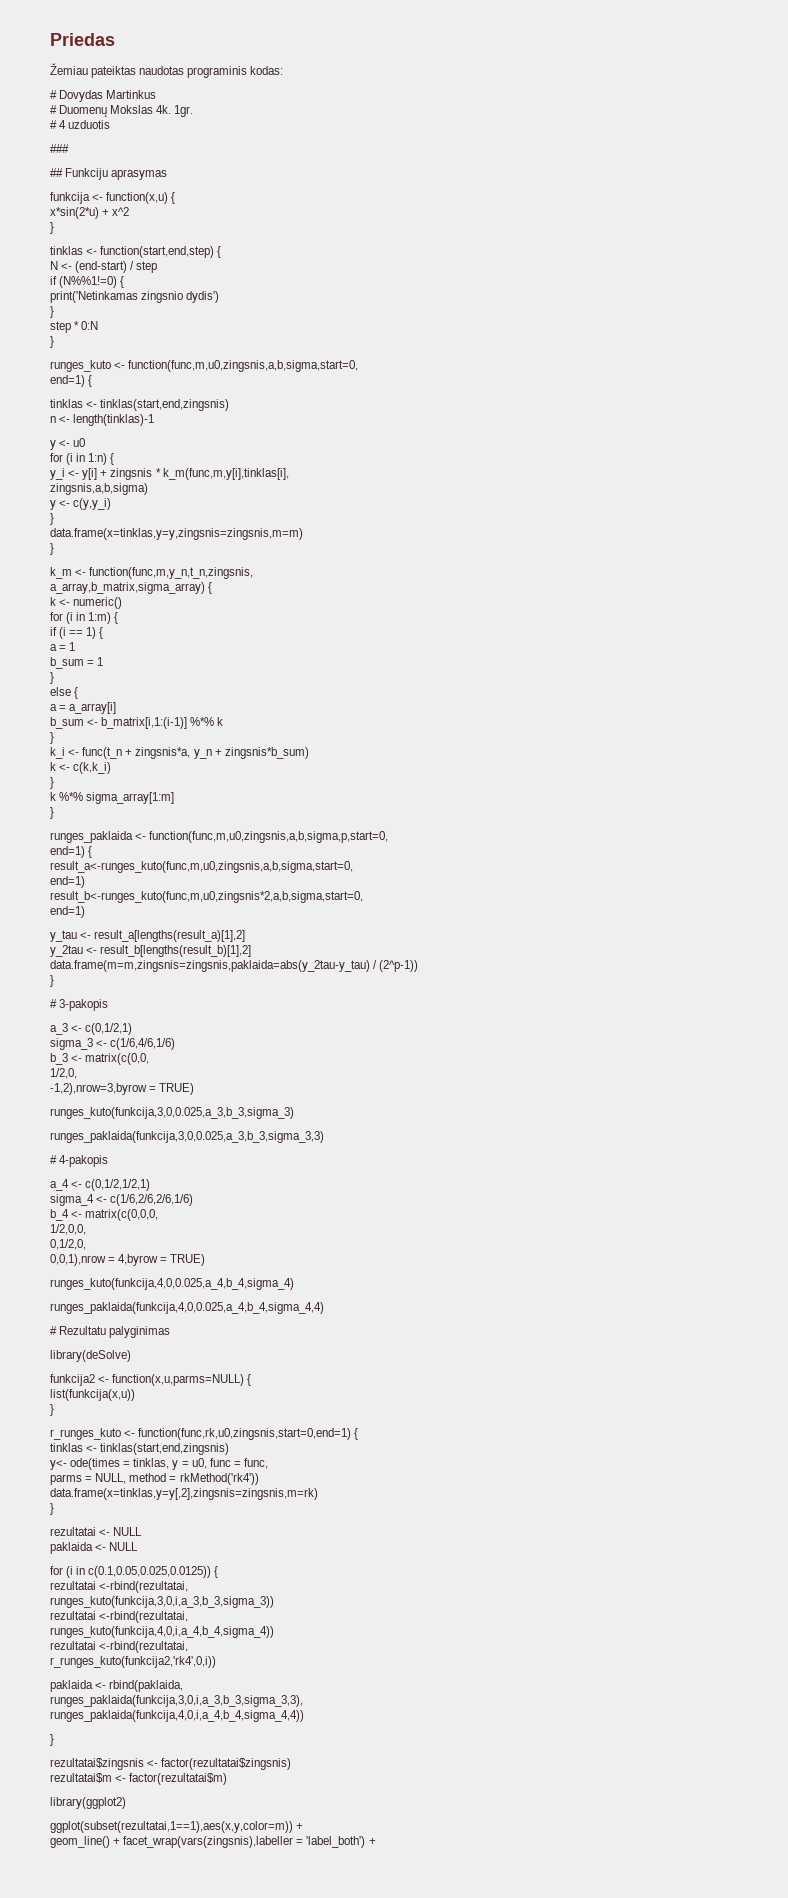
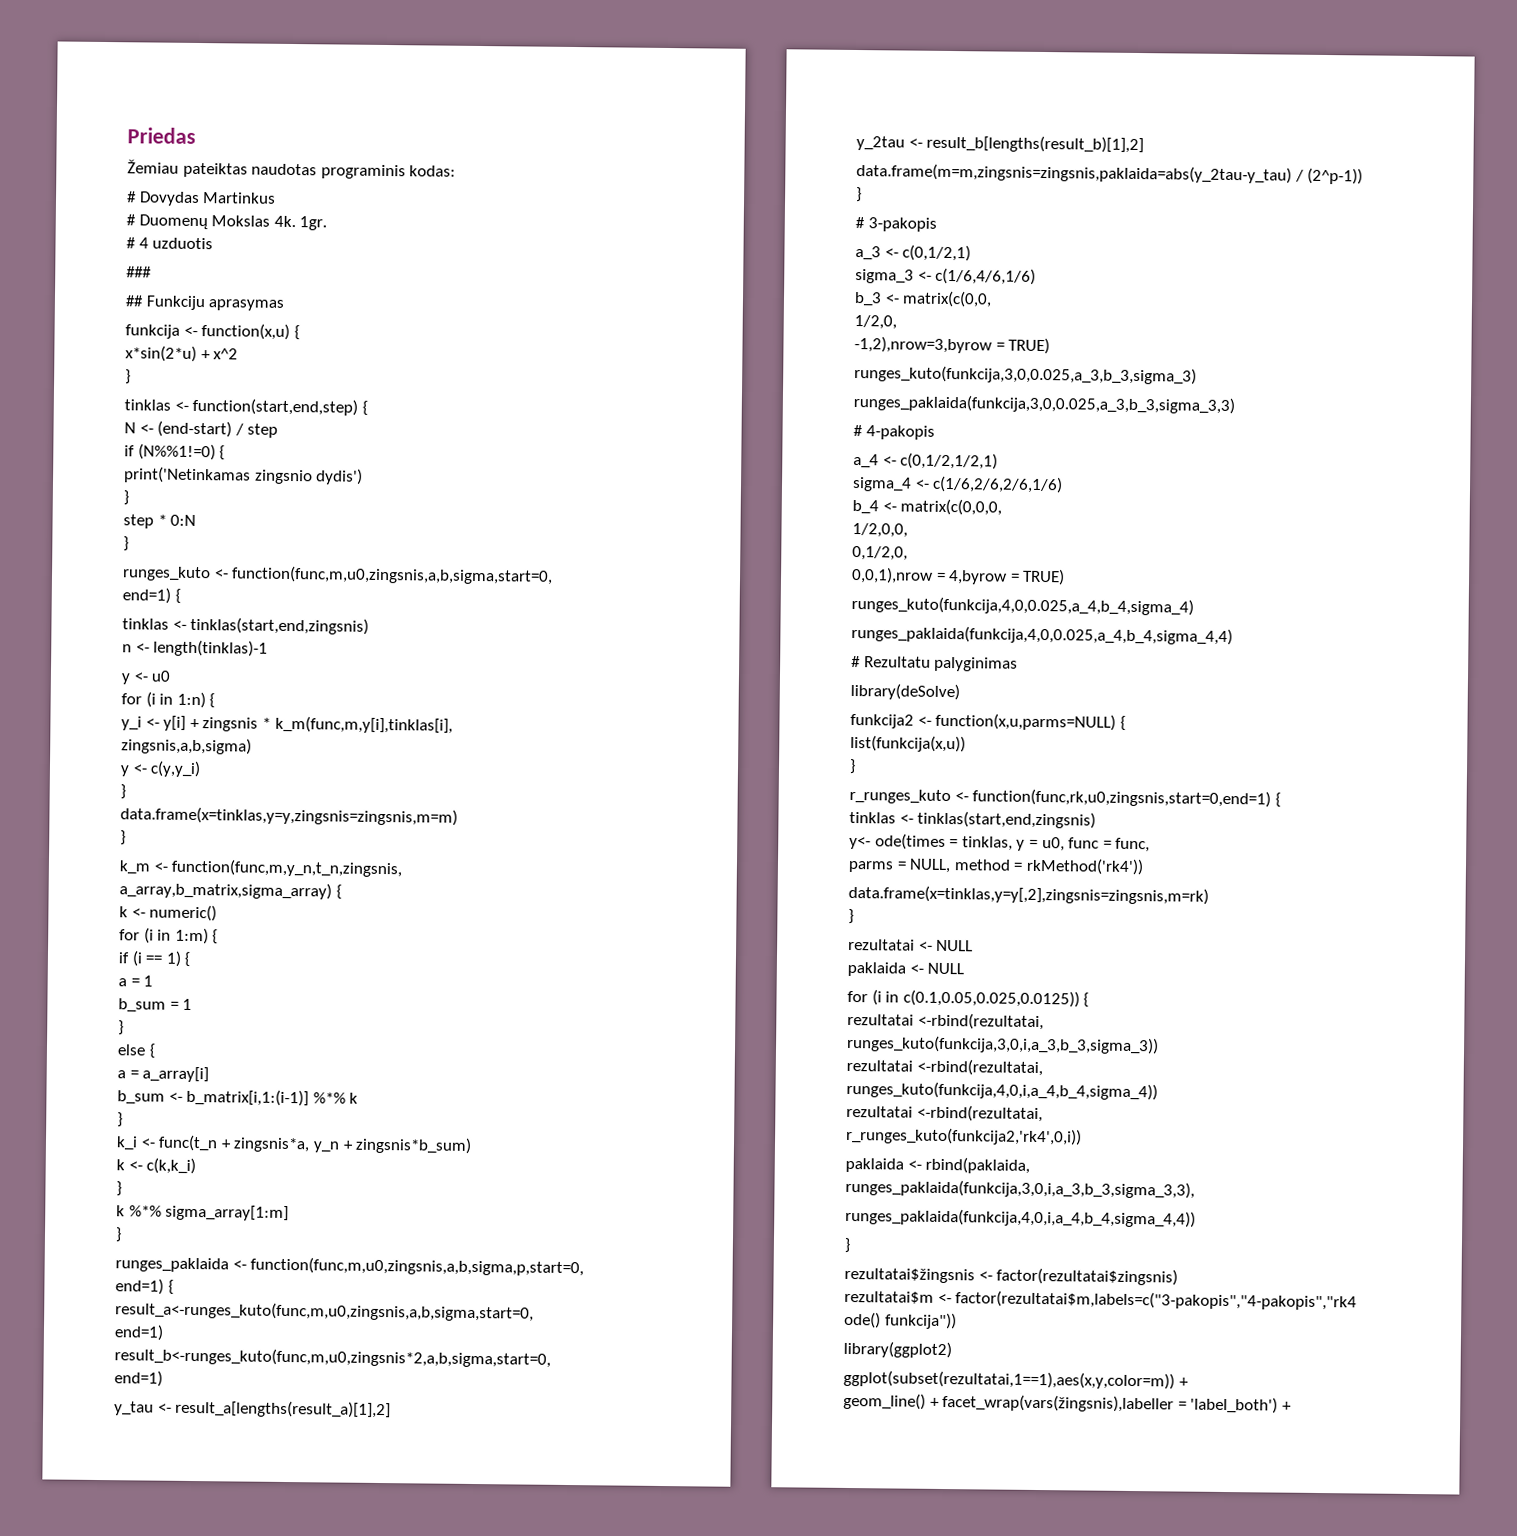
- rezultatai$zingsnis <- factor(rezultatai$zingsnis)
+ rezultatai$žingsnis <- factor(rezultatai$zingsnis)
- rezultatai$m <- factor(rezultatai$m)
+ rezultatai$m <- factor(rezultatai$m,labels=c("3-pakopis","4-pakopis","rk4 ode() funkcija"))
- geom_line() + facet_wrap(vars(zingsnis),labeller = 'label_both') +
+ geom_line() + facet_wrap(vars(žingsnis),labeller = 'label_both') +

